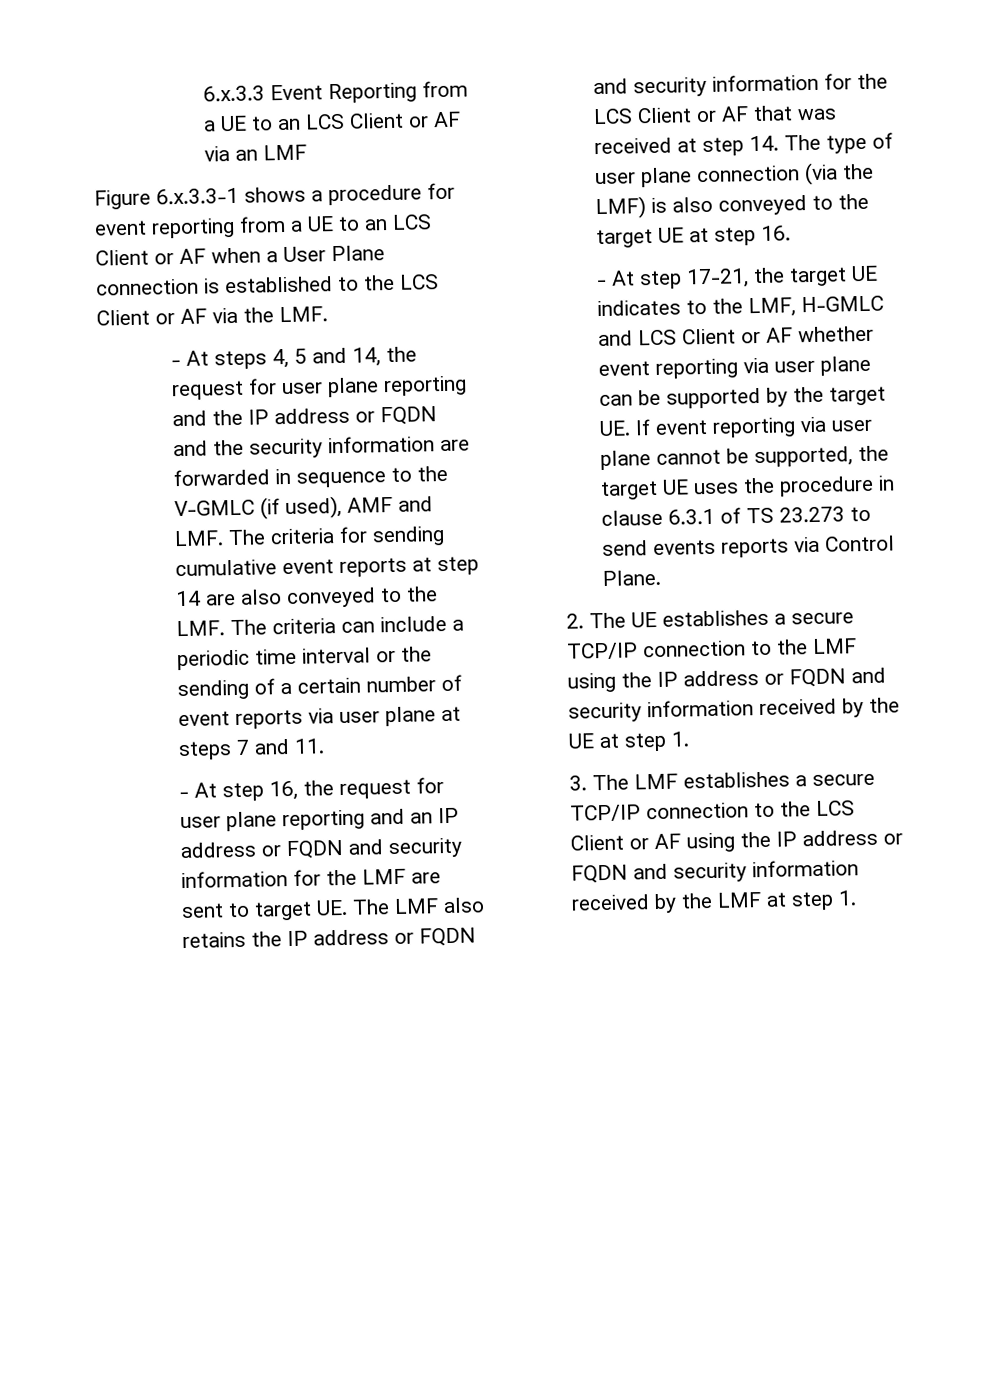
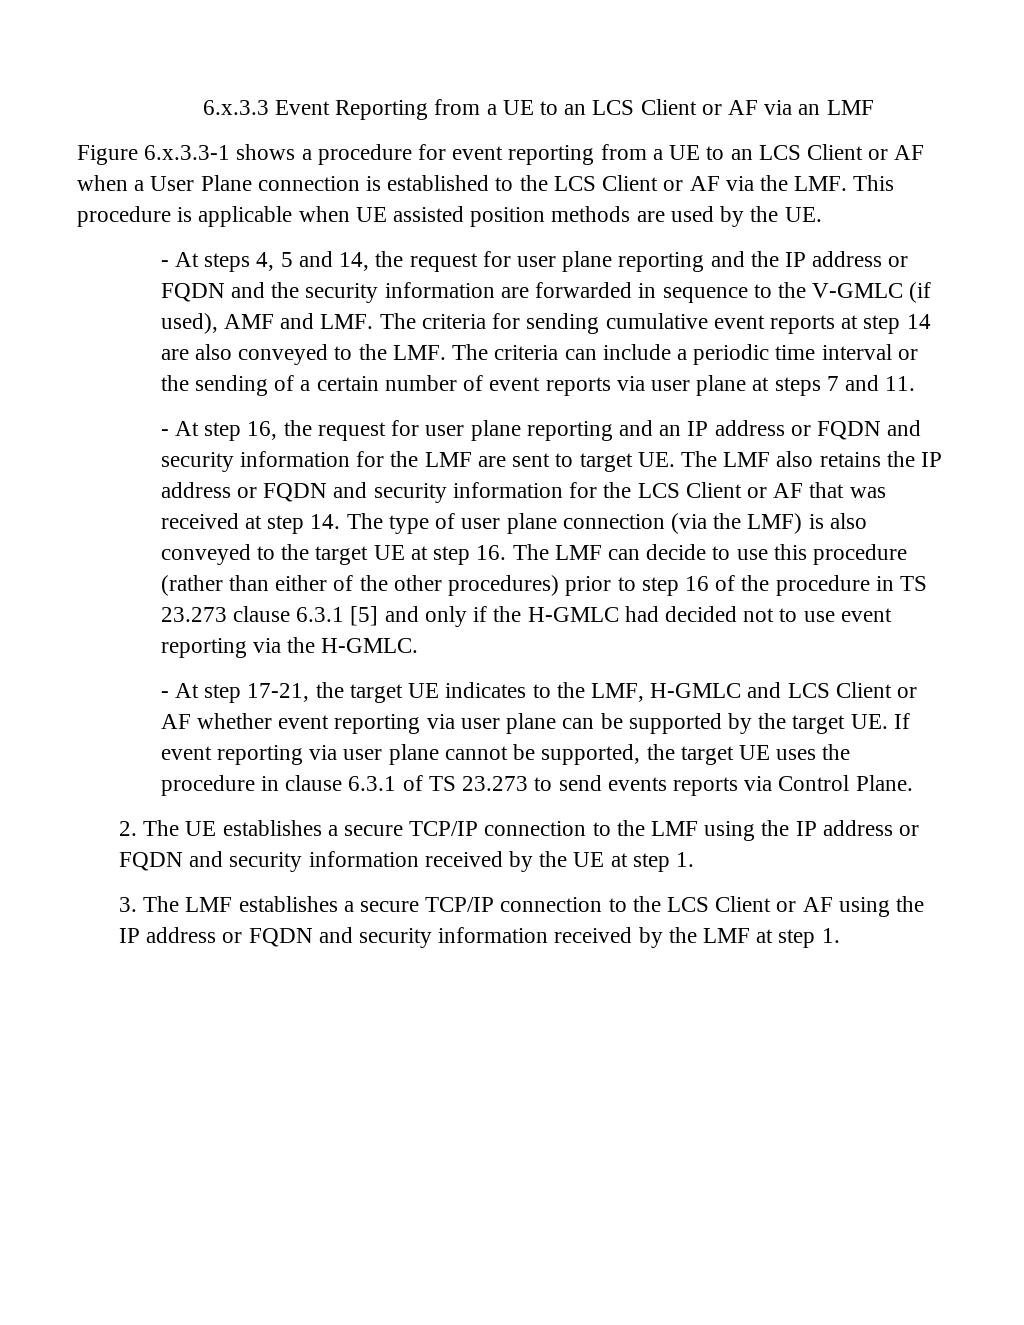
- Figure 6.x.3.3-1 shows a procedure for event reporting from a UE to an LCS Client or AF when a User Plane connection is established to the LCS Client or AF via the LMF.
+ Figure 6.x.3.3-1 shows a procedure for event reporting from a UE to an LCS Client or AF when a User Plane connection is established to the LCS Client or AF via the LMF. This procedure is applicable when UE assisted position methods are used by the UE.
- - At step 16, the request for user plane reporting and an IP address or FQDN and security information for the LMF are sent to target UE. The LMF also retains the IP address or FQDN and security information for the LCS Client or AF that was received at step 14. The type of user plane connection (via the LMF) is also conveyed to the target UE at step 16.
+ - At step 16, the request for user plane reporting and an IP address or FQDN and security information for the LMF are sent to target UE. The LMF also retains the IP address or FQDN and security information for the LCS Client or AF that was received at step 14. The type of user plane connection (via the LMF) is also conveyed to the target UE at step 16. The LMF can decide to use this procedure (rather than either of the other procedures) prior to step 16 of the procedure in TS 23.273 clause 6.3.1 [5] and only if the H-GMLC had decided not to use event reporting via the H-GMLC.

